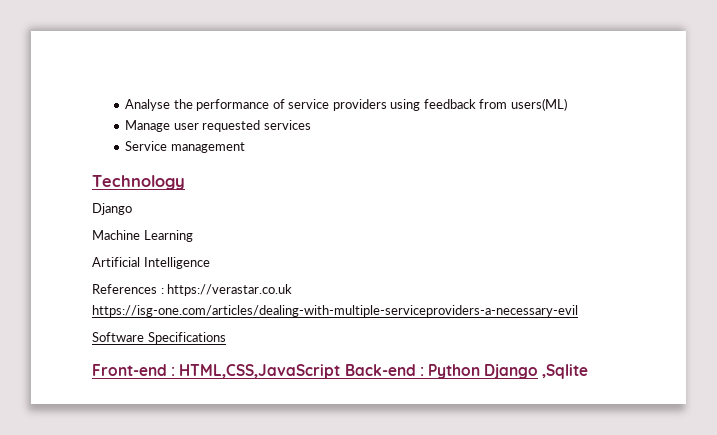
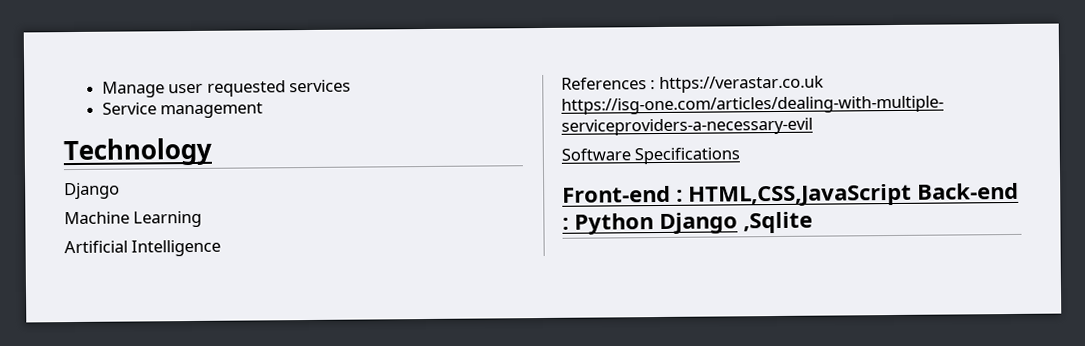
- Analyse the performance of service providers using feedback from users(ML)

